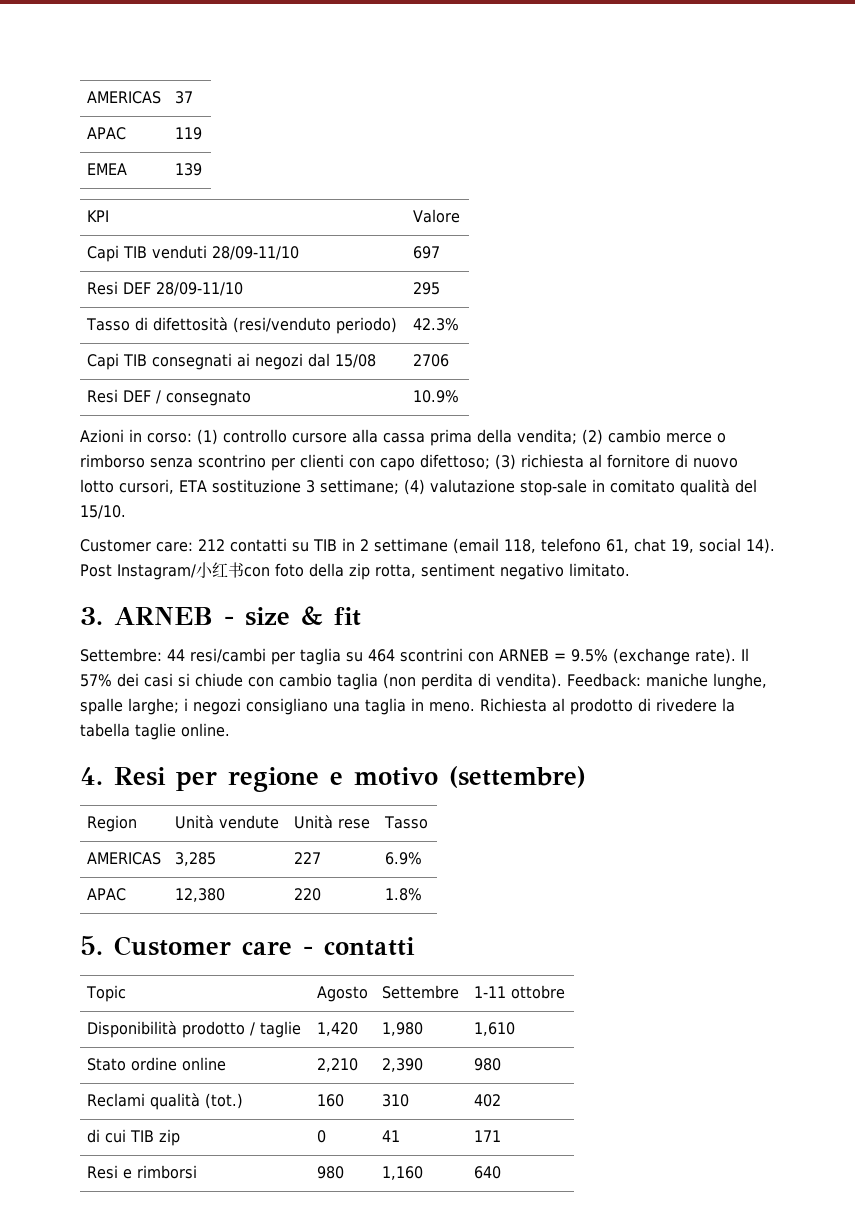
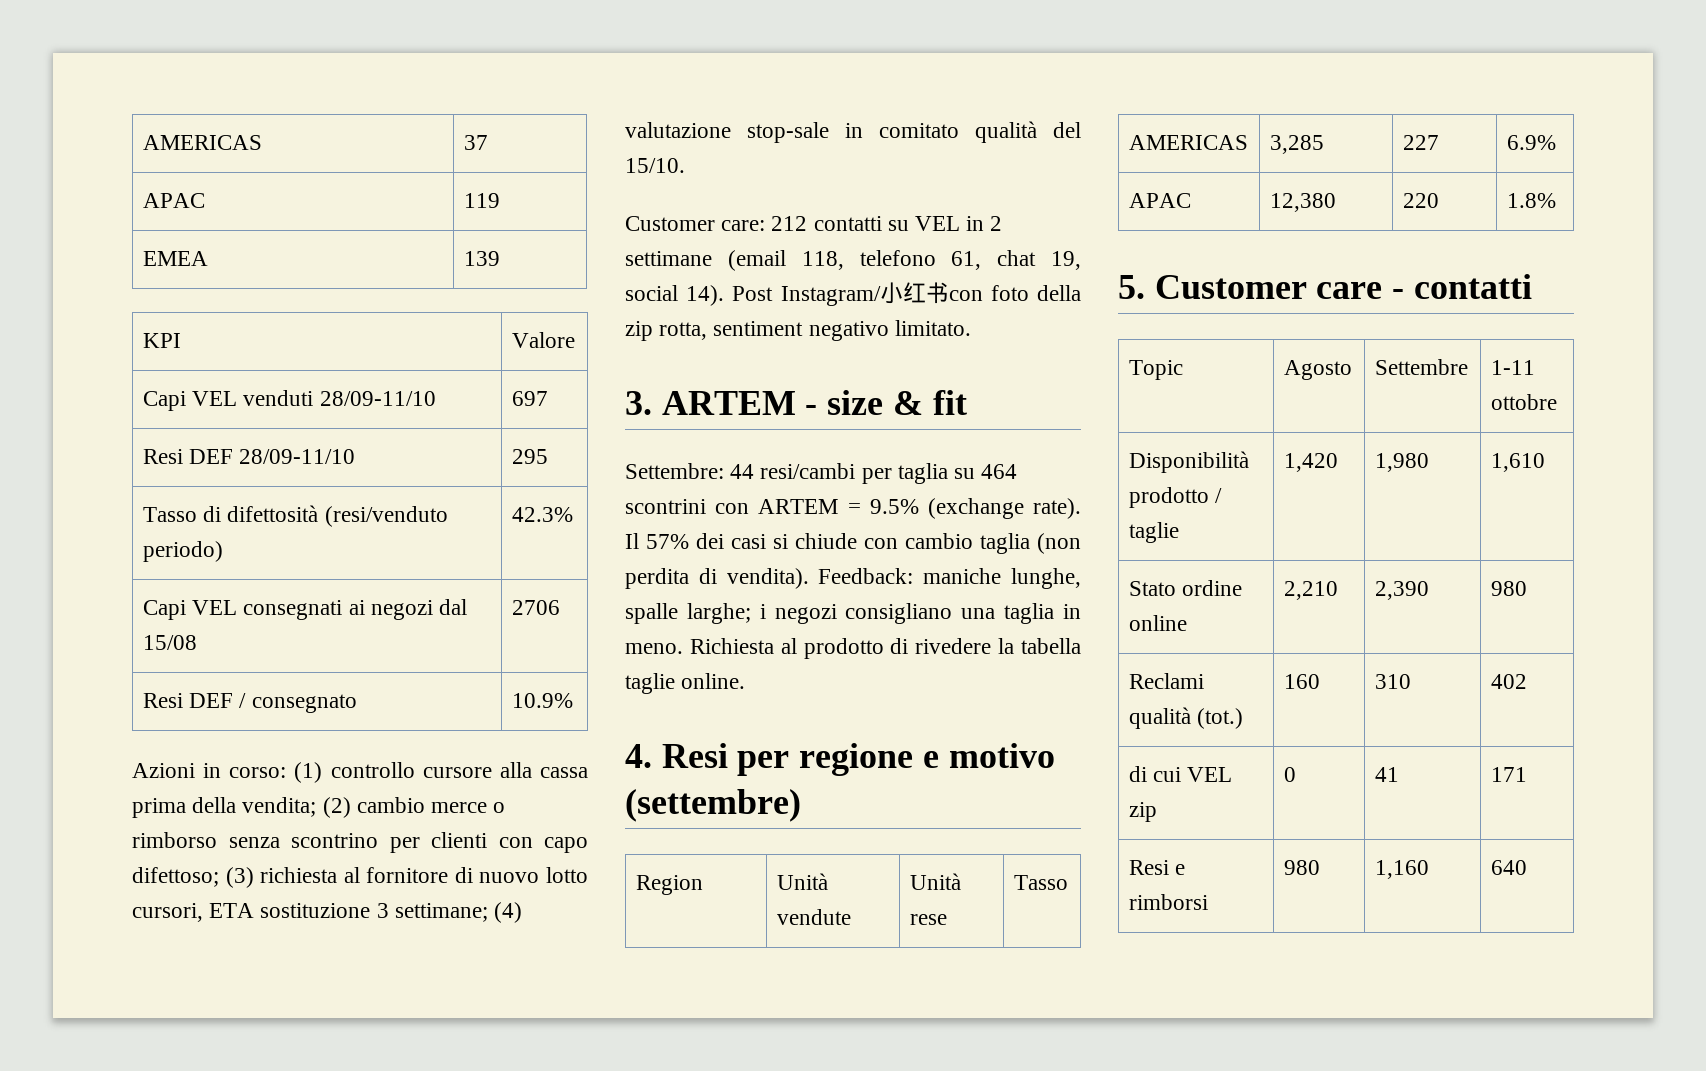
- Capi TIB venduti 28/09-11/10 | 697
+ Capi VEL venduti 28/09-11/10 | 697
- Capi TIB consegnati ai negozi dal 15/08 | 2706
+ Capi VEL consegnati ai negozi dal 15/08 | 2706
- Customer care: 212 contatti su TIB in 2 settimane (email 118, telefono 61, chat 19, social 14).
+ Customer care: 212 contatti su VEL in 2 settimane (email 118, telefono 61, chat 19, social 14).
- 3. ARNEB - size & fit
+ 3. ARTEM - size & fit
- Settembre: 44 resi/cambi per taglia su 464 scontrini con ARNEB = 9.5% (exchange rate).
+ Settembre: 44 resi/cambi per taglia su 464 scontrini con ARTEM = 9.5% (exchange rate).
- di cui TIB zip | 0 | 41 | 171
+ di cui VEL zip | 0 | 41 | 171

